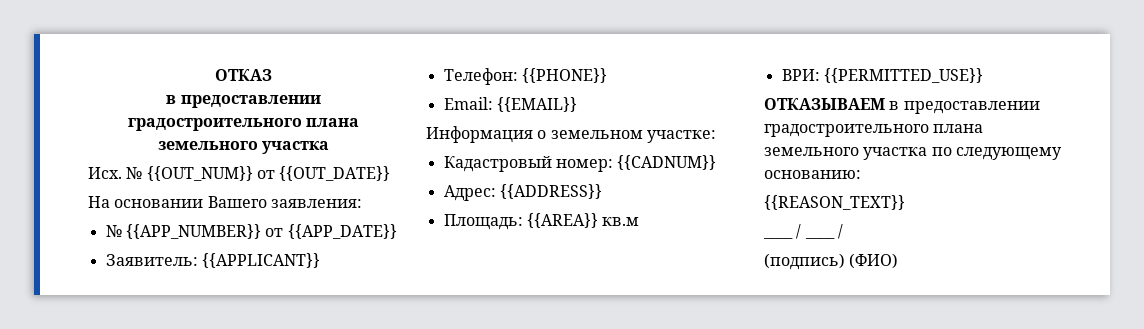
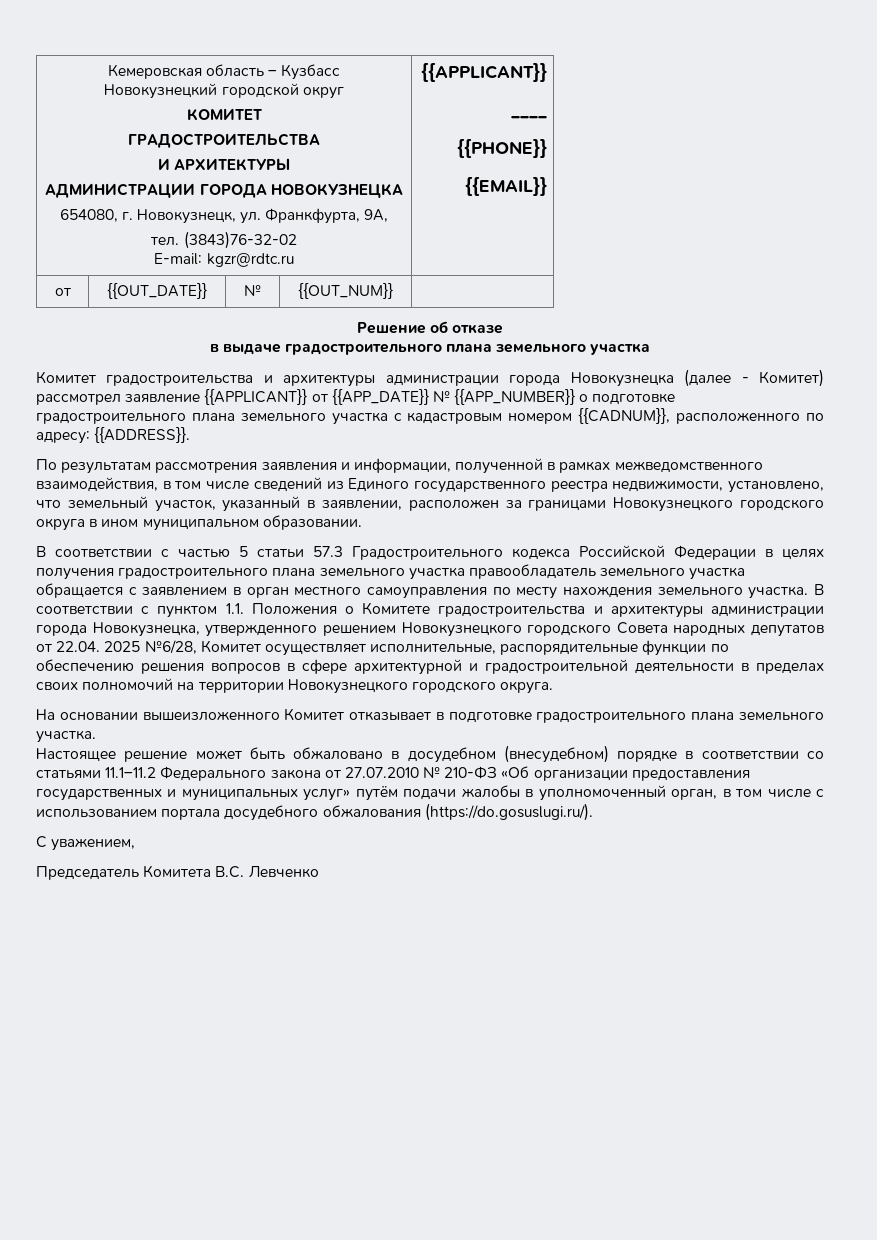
- ОТКАЗ
- в предоставлении градостроительного плана земельного участка
+ Кемеровская область – Кузбасс
+ Новокузнецкий городской округ
+ КОМИТЕТ
+ ГРАДОСТРОИТЕЛЬСТВА
+ И АРХИТЕКТУРЫ
+ АДМИНИСТРАЦИИ ГОРОДА НОВОКУЗНЕЦКА
+ 654080, г. Новокузнецк, ул. Франкфурта, 9А,
+ тел. (3843)76-32-02
+ E-mail: kgzr@rdtc.ru | {{APPLICANT}}
+ ____
+ {{PHONE}}
+ {{EMAIL}}
+ от | {{OUT_DATE}} | № | {{OUT_NUM}} |
+ Решение об отказе
+ в выдаче градостроительного плана земельного участка
- Исх. № {{OUT_NUM}} от {{OUT_DATE}}
- На основании Вашего заявления:
- № {{APP_NUMBER}} от {{APP_DATE}}
- Заявитель: {{APPLICANT}}
- Телефон: {{PHONE}}
- Email: {{EMAIL}}
- Информация о земельном участке:
- Кадастровый номер: {{CADNUM}}
- Адрес: {{ADDRESS}}
- Площадь: {{AREA}} кв.м
- ВРИ: {{PERMITTED_USE}}
- ОТКАЗЫВАЕМ в предоставлении градостроительного плана земельного участка по следующему основанию:
- {{REASON_TEXT}}
- ____ / ____ /
- (подпись) (ФИО)
+ Комитет градостроительства и архитектуры администрации города Новокузнецка (далее - Комитет) рассмотрел заявление {{APPLICANT}} от {{APP_DATE}} № {{APP_NUMBER}} о подготовке градостроительного плана земельного участка с кадастровым номером {{CADNUM}}, расположенного по адресу: {{ADDRESS}}.
+ По результатам рассмотрения заявления и информации, полученной в рамках межведомственного взаимодействия, в том числе сведений из Единого государственного реестра недвижимости, установлено, что земельный участок, указанный в заявлении, расположен за границами Новокузнецкого городского округа в ином муниципальном образовании.
+ В соответствии с частью 5 статьи 57.3 Градостроительного кодекса Российской Федерации в целях получения градостроительного плана земельного участка правообладатель земельного участка обращается с заявлением в орган местного самоуправления по месту нахождения земельного участка. В соответствии с пунктом 1.1. Положения о Комитете градостроительства и архитектуры администрации города Новокузнецка, утвержденного решением Новокузнецкого городского Совета народных депутатов от 22.04. 2025 №6/28, Комитет осуществляет исполнительные, распорядительные функции по обеспечению решения вопросов в сфере архитектурной и градостроительной деятельности в пределах своих полномочий на территории Новокузнецкого городского округа.
+ На основании вышеизложенного Комитет отказывает в подготовке градостроительного плана земельного участка.
+ Настоящее решение может быть обжаловано в досудебном (внесудебном) порядке в соответствии со статьями 11.1–11.2 Федерального закона от 27.07.2010 № 210-ФЗ «Об организации предоставления государственных и муниципальных услуг» путём подачи жалобы в уполномоченный орган, в том числе с использованием портала досудебного обжалования (https://do.gosuslugi.ru/).
+ С уважением,
+ Председатель Комитета В.С. Левченко

